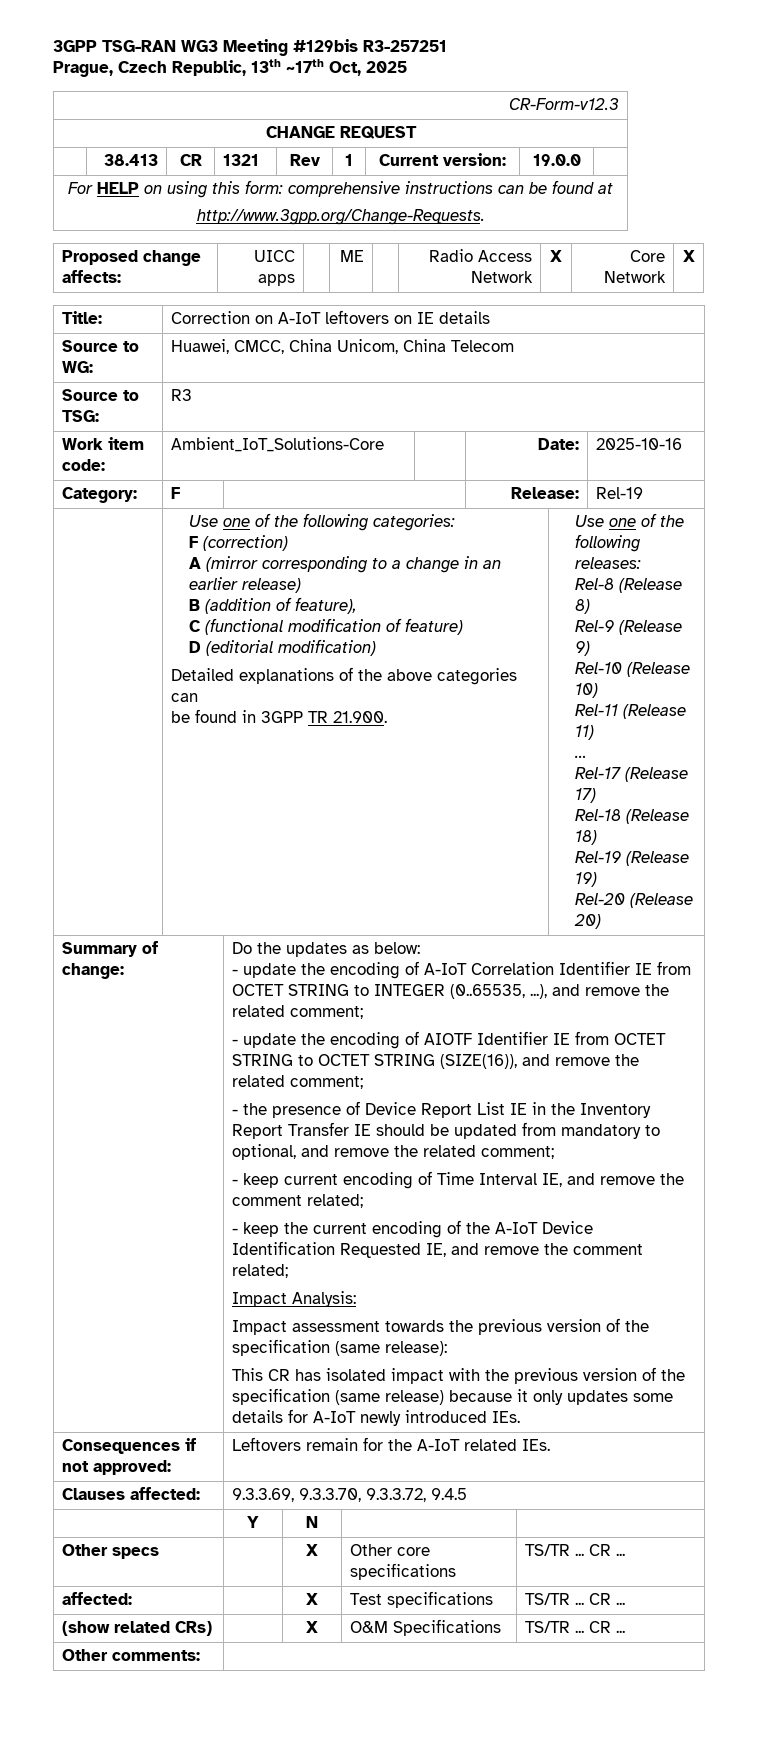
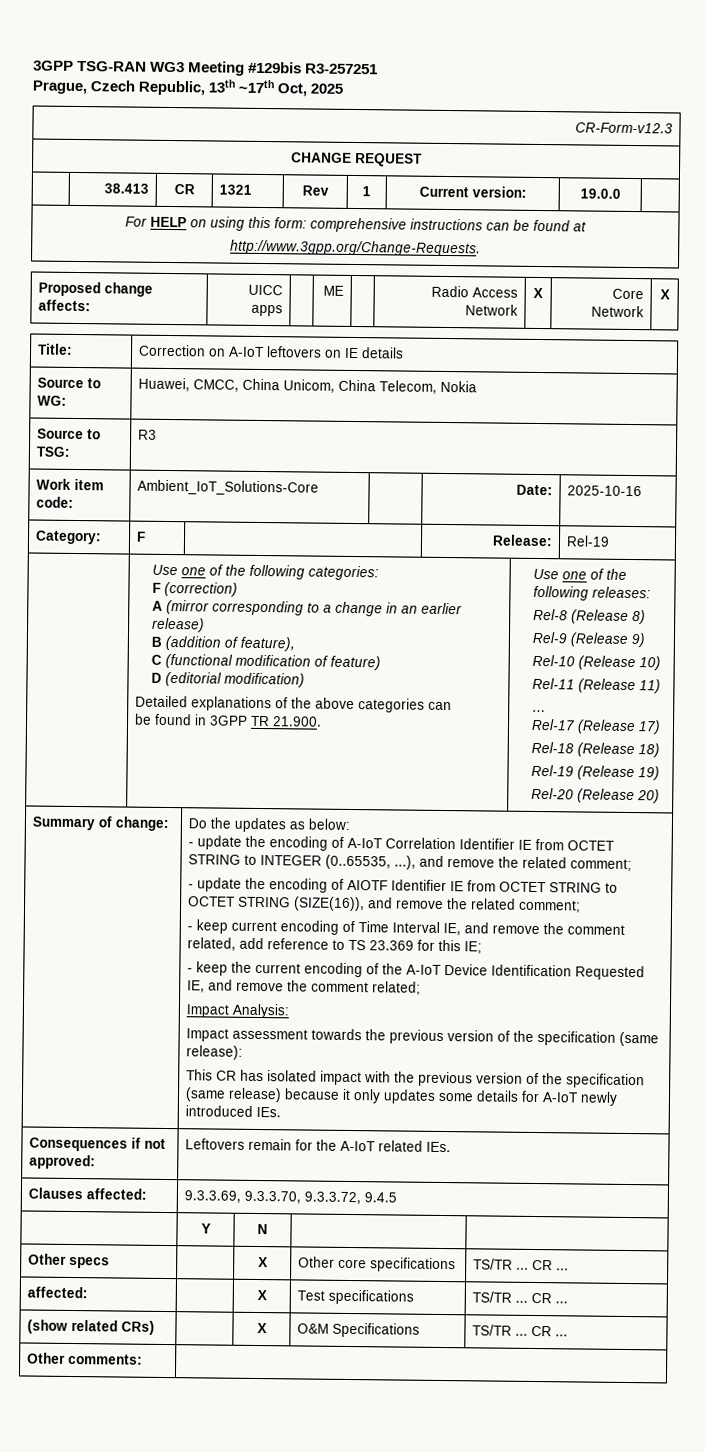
- Source to WG: | Huawei, CMCC, China Unicom, China Telecom
+ Source to WG: | Huawei, CMCC, China Unicom, China Telecom, Nokia
- - the presence of Device Report List IE in the Inventory Report Transfer IE should be updated from mandatory to optional, and remove the related comment;
- - keep current encoding of Time Interval IE, and remove the comment related;
+ - keep current encoding of Time Interval IE, and remove the comment related, add reference to TS 23.369 for this IE;

